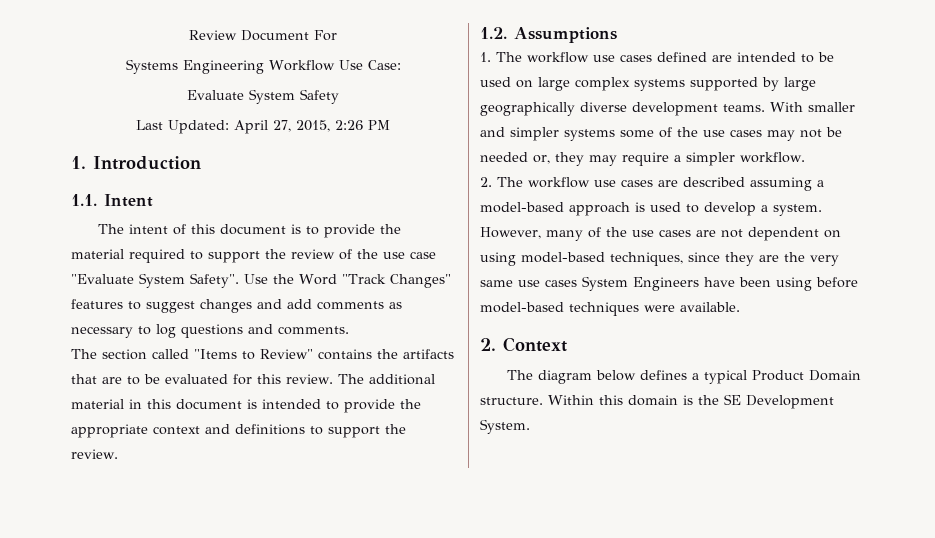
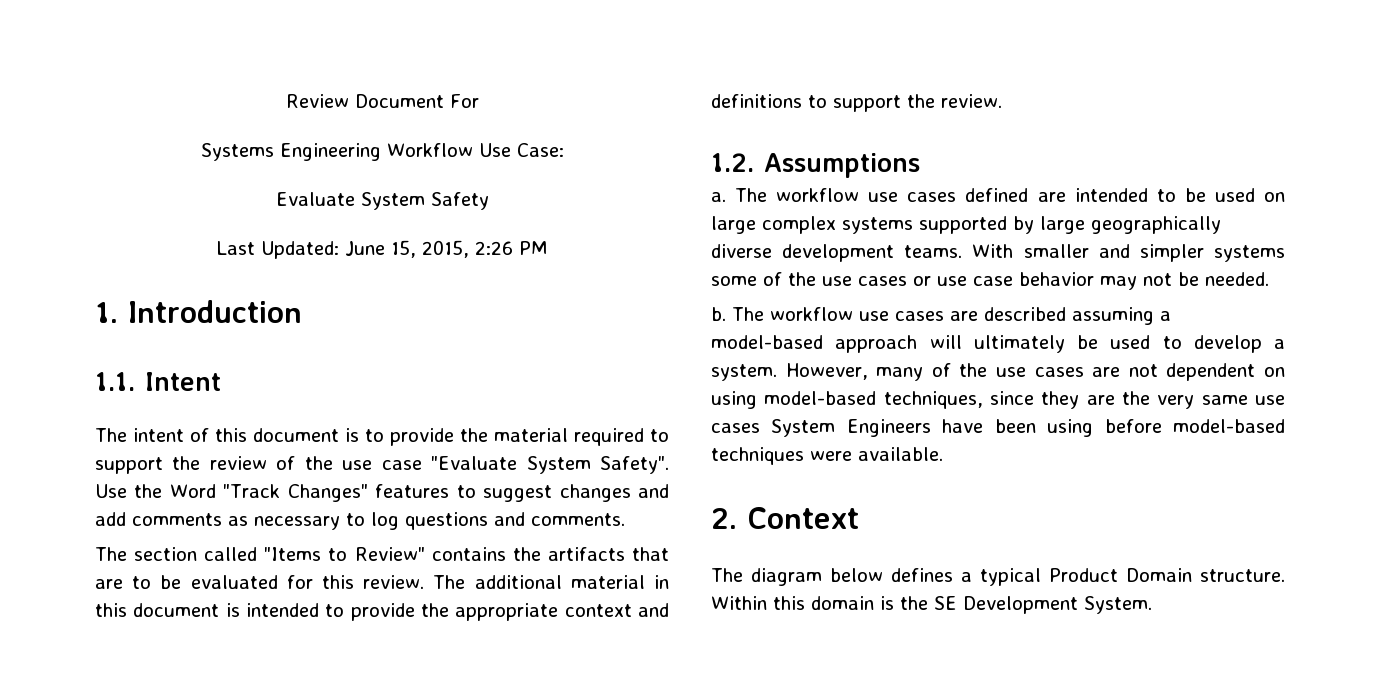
- Last Updated: April 27, 2015, 2:26 PM
+ Last Updated: June 15, 2015, 2:26 PM
- 1. The workflow use cases defined are intended to be used on large complex systems supported by large geographically diverse development teams.
+ a. The workflow use cases defined are intended to be used on large complex systems supported by large geographically diverse development teams.
- With smaller and simpler systems some of the use cases may not be needed or, they may require a simpler workflow.
- 2. The workflow use cases are described assuming a model-based approach is used to develop a system.
+ With smaller and simpler systems some of the use cases or use case behavior may not be needed.
+ b. The workflow use cases are described assuming a model-based approach will ultimately be used to develop a system.

